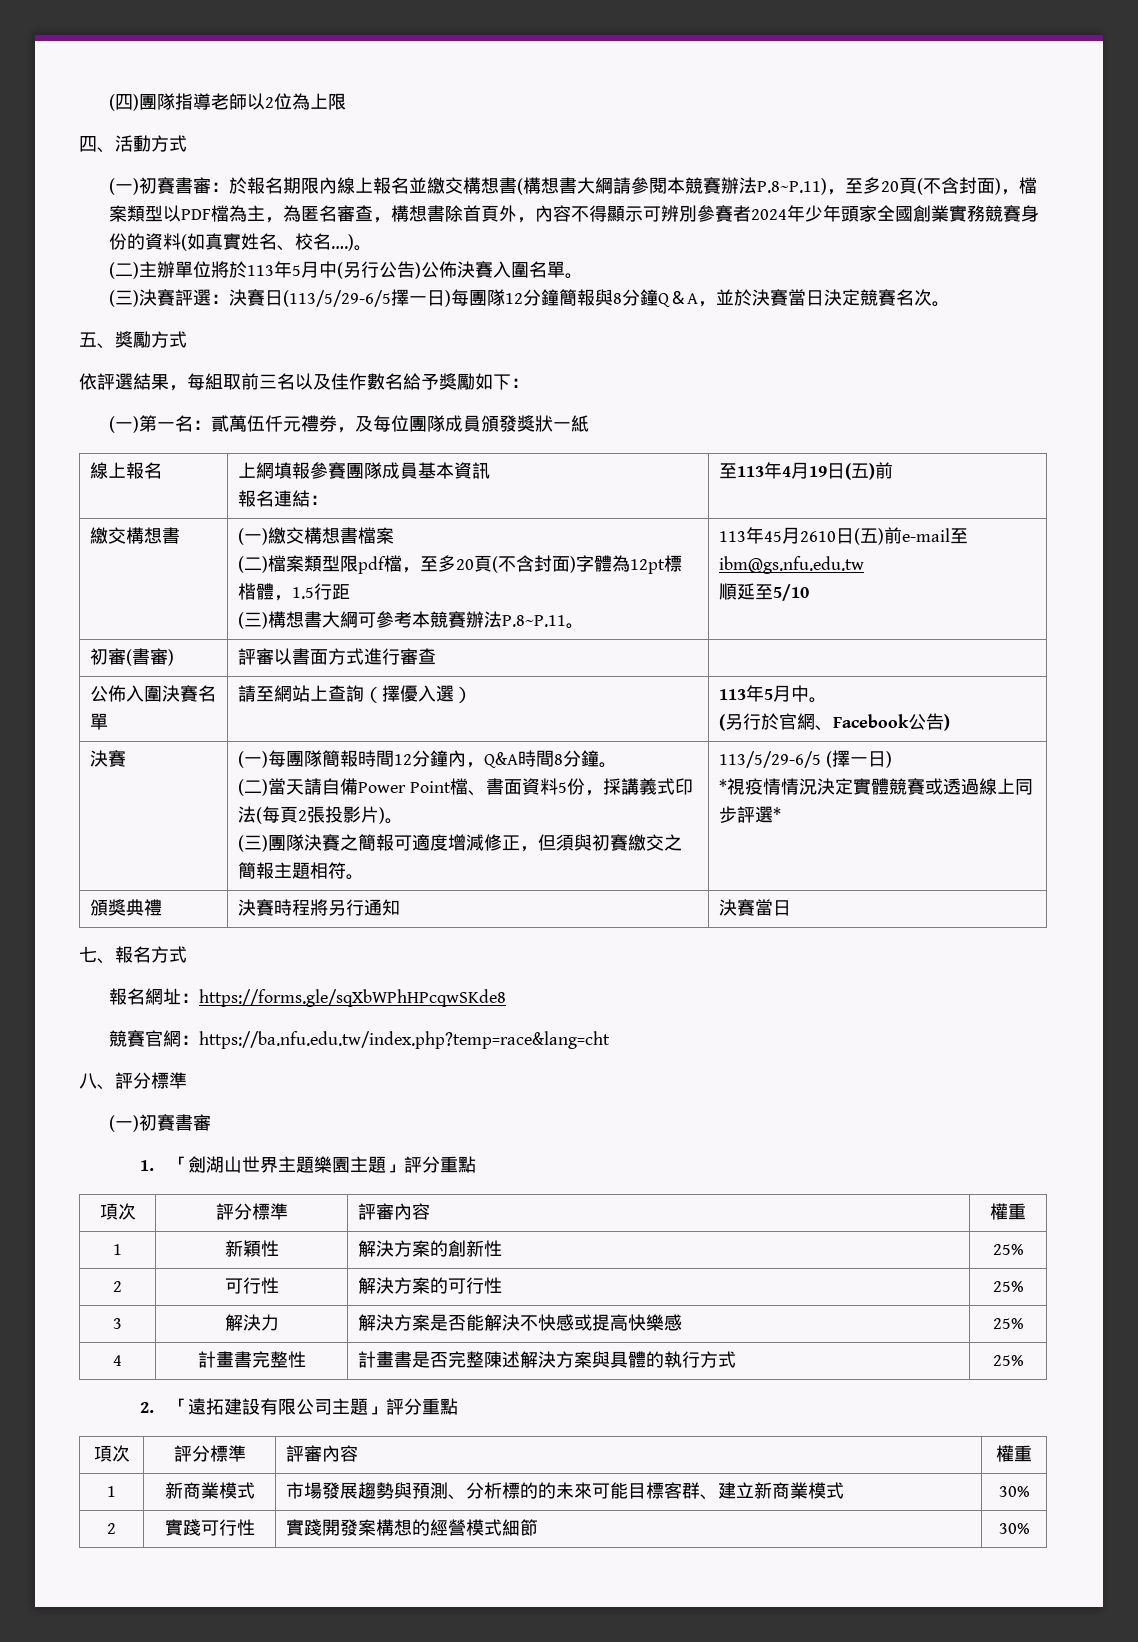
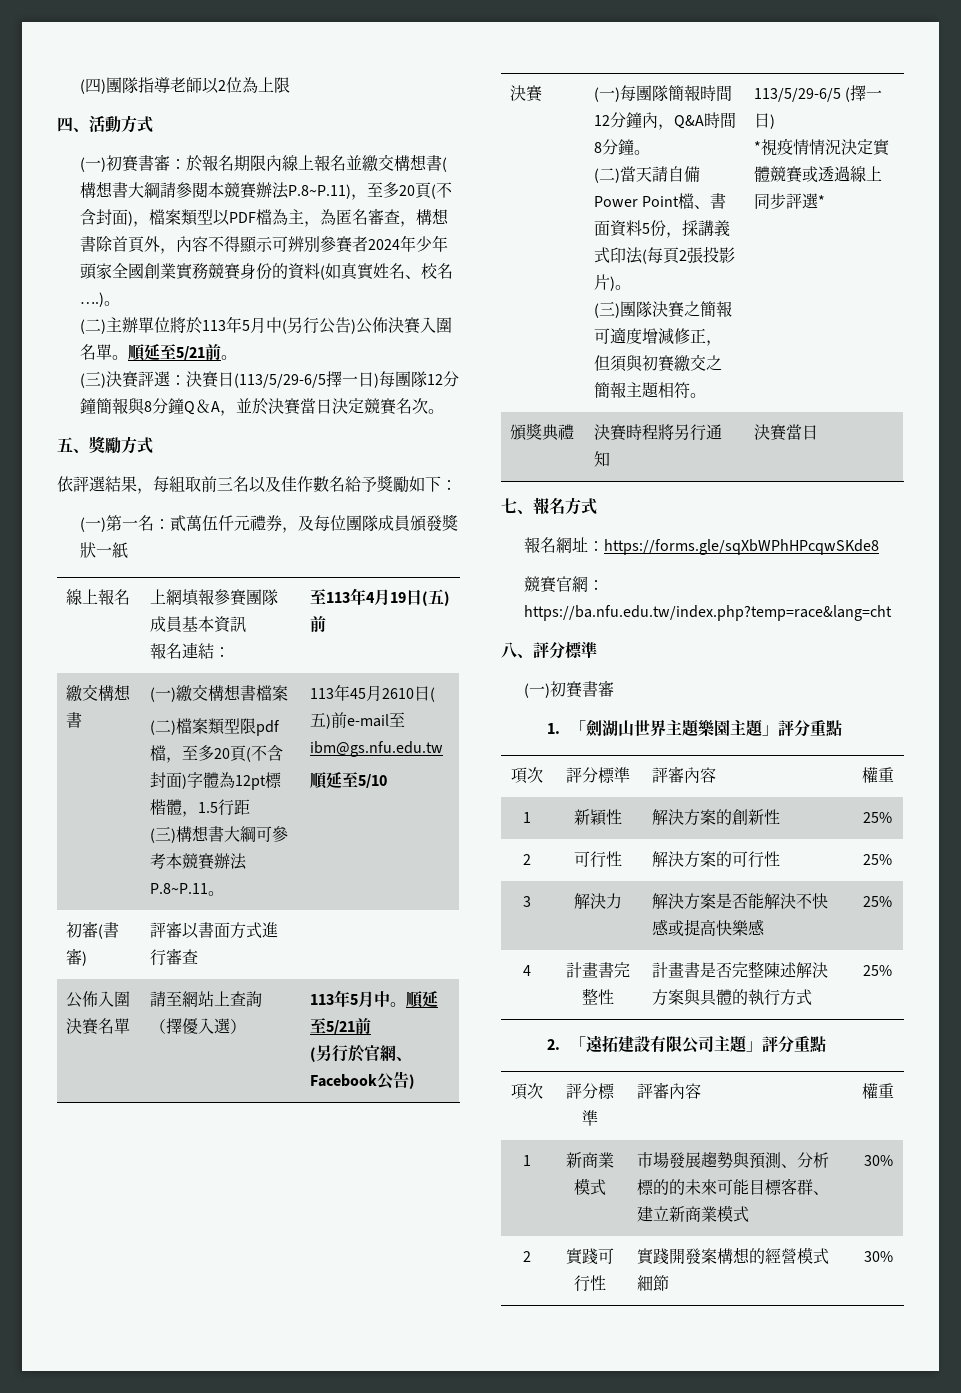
+ 順延至5/21前。
- 公佈入圍決賽名單 | 請至網站上查詢（擇優入選） | 113年5月中。
+ 公佈入圍決賽名單 | 請至網站上查詢（擇優入選） | 113年5月中。順延至5/21前

